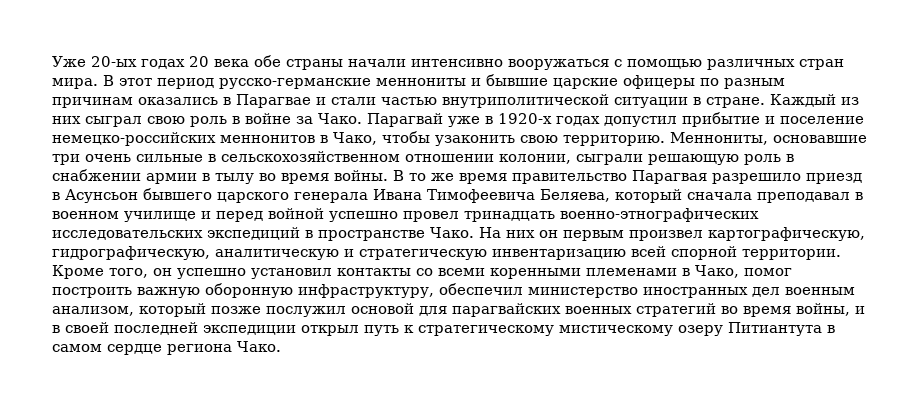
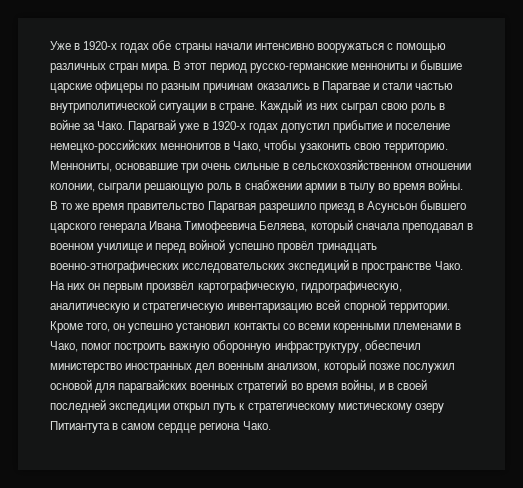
- Уже 20-ых годах 20 века обе страны начали интенсивно вооружаться с помощью различных стран мира.
+ Уже в 1920-х годах обе страны начали интенсивно вооружаться с помощью различных стран мира.
- В то же время правительство Парагвая разрешило приезд в Асунсьон бывшего царского генерала Ивана Тимофеевича Беляева, который сначала преподавал в военном училище и перед войной успешно провел тринадцать военно-этнографических исследовательских экспедиций в пространстве Чако.
+ В то же время правительство Парагвая разрешило приезд в Асунсьон бывшего царского генерала Ивана Тимофеевича Беляева, который сначала преподавал в военном училище и перед войной успешно провёл тринадцать военно-этнографических исследовательских экспедиций в пространстве Чако.
- На них он первым произвел картографическую, гидрографическую, аналитическую и стратегическую инвентаризацию всей спорной территории.
+ На них он первым произвёл картографическую, гидрографическую, аналитическую и стратегическую инвентаризацию всей спорной территории.

